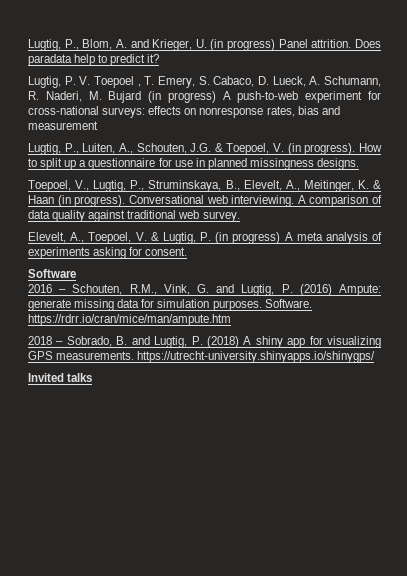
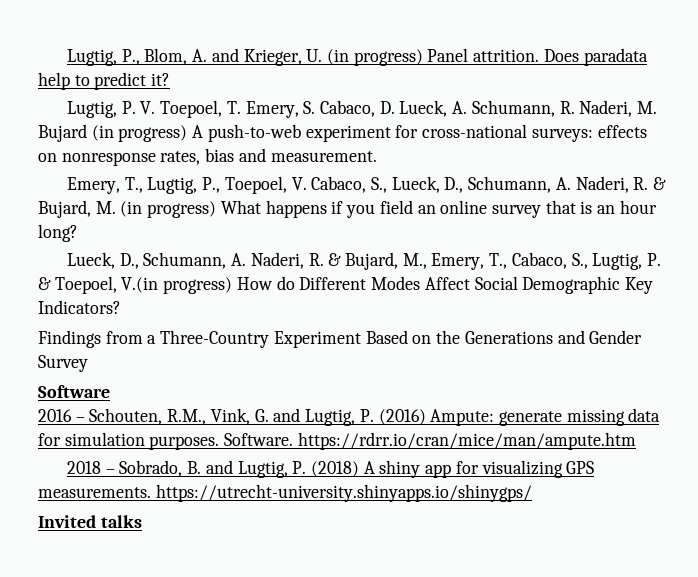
- Lugtig, P. V. Toepoel , T. Emery, S. Cabaco, D. Lueck, A. Schumann, R. Naderi, M. Bujard (in progress) A push-to-web experiment for cross-national surveys: effects on nonresponse rates, bias and measurement
- Lugtig, P., Luiten, A., Schouten, J.G. & Toepoel, V. (in progress). How to split up a questionnaire for use in planned missingness designs.
- Toepoel, V., Lugtig, P., Struminskaya, B., Elevelt, A., Meitinger, K. & Haan (in progress). Conversational web interviewing. A comparison of data quality against traditional web survey.
- Elevelt, A., Toepoel, V. & Lugtig, P. (in progress) A meta analysis of experiments asking for consent.
+ Lugtig, P. V. Toepoel, T. Emery, S. Cabaco, D. Lueck, A. Schumann, R. Naderi, M. Bujard (in progress) A push-to-web experiment for cross-national surveys: effects on nonresponse rates, bias and measurement.
+ Emery, T., Lugtig, P., Toepoel, V. Cabaco, S., Lueck, D., Schumann, A. Naderi, R. & Bujard, M. (in progress) What happens if you field an online survey that is an hour long?
+ Lueck, D., Schumann, A. Naderi, R. & Bujard, M., Emery, T., Cabaco, S., Lugtig, P. & Toepoel, V.(in progress) How do Different Modes Affect Social Demographic Key Indicators?
+ Findings from a Three-Country Experiment Based on the Generations and Gender Survey

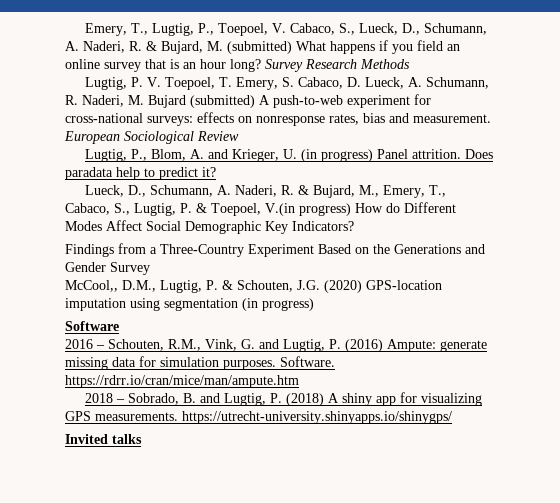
+ Emery, T., Lugtig, P., Toepoel, V. Cabaco, S., Lueck, D., Schumann, A. Naderi, R. & Bujard, M. (submitted) What happens if you field an online survey that is an hour long? Survey Research Methods
+ Lugtig, P. V. Toepoel, T. Emery, S. Cabaco, D. Lueck, A. Schumann, R. Naderi, M. Bujard (submitted) A push-to-web experiment for cross-national surveys: effects on nonresponse rates, bias and measurement. European Sociological Review
- Lugtig, P. V. Toepoel, T. Emery, S. Cabaco, D. Lueck, A. Schumann, R. Naderi, M. Bujard (in progress) A push-to-web experiment for cross-national surveys: effects on nonresponse rates, bias and measurement.
- Emery, T., Lugtig, P., Toepoel, V. Cabaco, S., Lueck, D., Schumann, A. Naderi, R. & Bujard, M. (in progress) What happens if you field an online survey that is an hour long?
+ McCool,, D.M., Lugtig, P. & Schouten, J.G. (2020) GPS-location imputation using segmentation (in progress)

